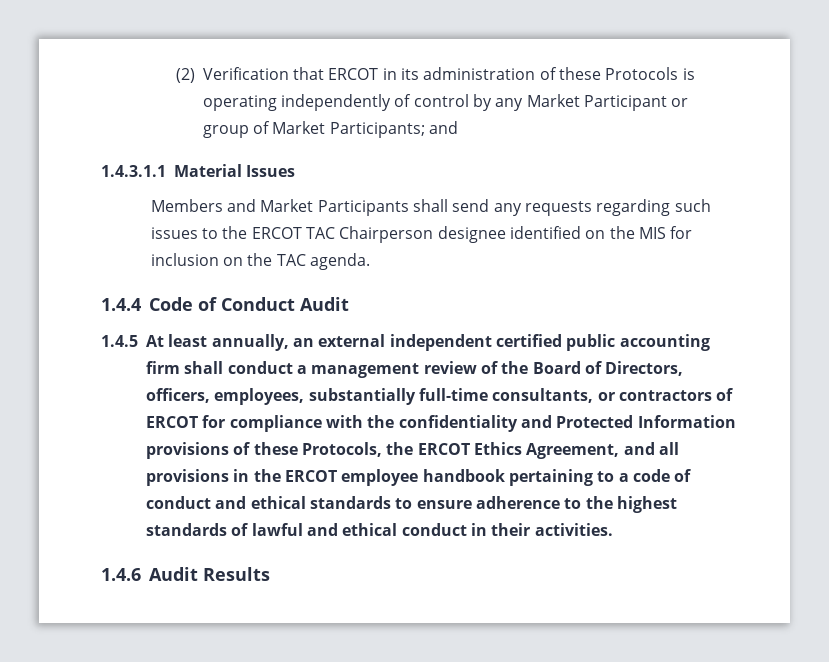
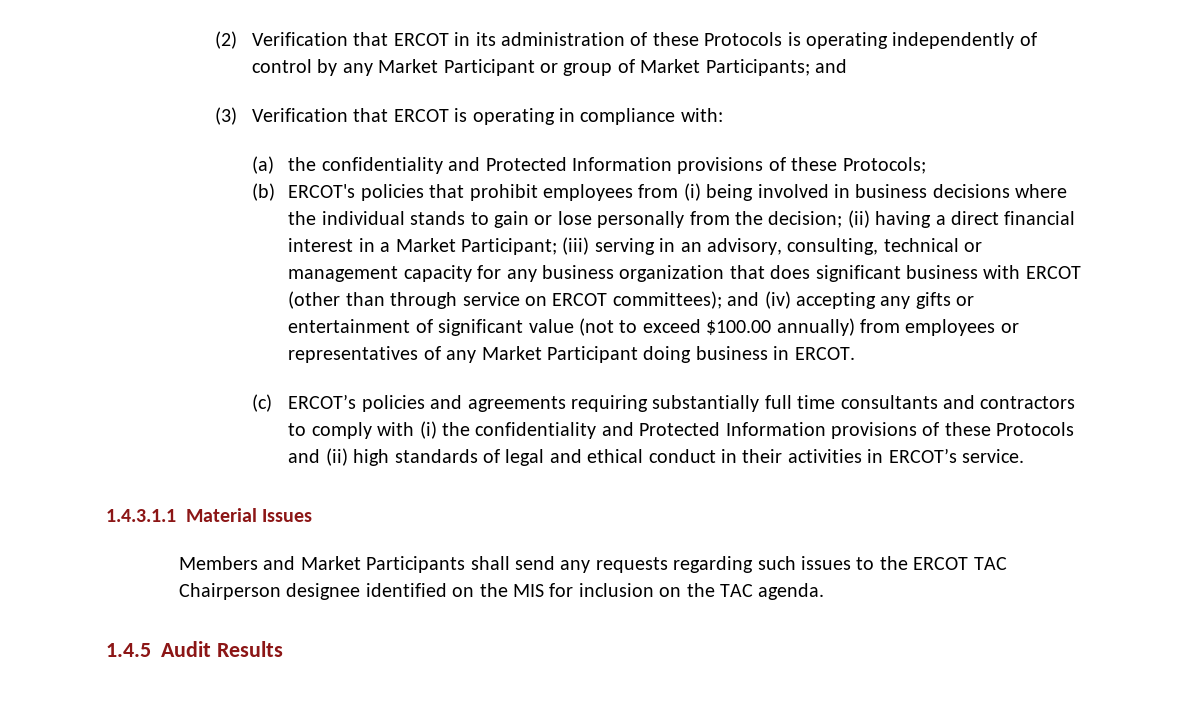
+ (3) Verification that ERCOT is operating in compliance with:
+ (a) the confidentiality and Protected Information provisions of these Protocols;
+ (b) ERCOT's policies that prohibit employees from (i) being involved in business decisions where the individual stands to gain or lose personally from the decision; (ii) having a direct financial interest in a Market Participant; (iii) serving in an advisory, consulting, technical or management capacity for any business organization that does significant business with ERCOT (other than through service on ERCOT committees); and (iv) accepting any gifts or entertainment of significant value (not to exceed $100.00 annually) from employees or representatives of any Market Participant doing business in ERCOT.
+ (c) ERCOT’s policies and agreements requiring substantially full time consultants and contractors to comply with (i) the confidentiality and Protected Information provisions of these Protocols and (ii) high standards of legal and ethical conduct in their activities in ERCOT’s service.
- 1.4.4 Code of Conduct Audit
- 1.4.5 At least annually, an external independent certified public accounting firm shall conduct a management review of the Board of Directors, officers, employees, substantially full-time consultants, or contractors of ERCOT for compliance with the confidentiality and Protected Information provisions of these Protocols, the ERCOT Ethics Agreement, and all provisions in the ERCOT employee handbook pertaining to a code of conduct and ethical standards to ensure adherence to the highest standards of lawful and ethical conduct in their activities.
- 1.4.6 Audit Results
+ 1.4.5 Audit Results

